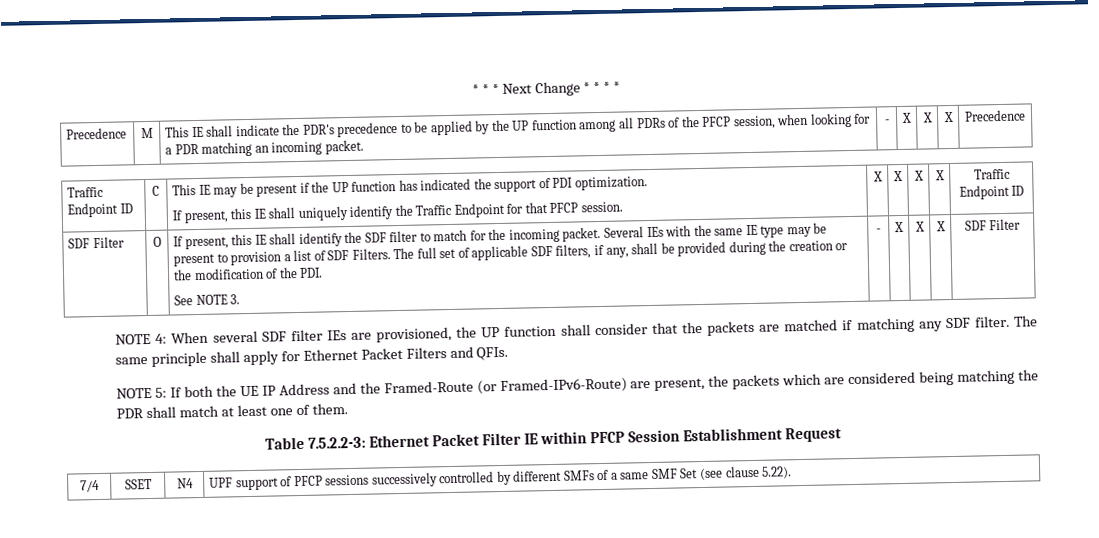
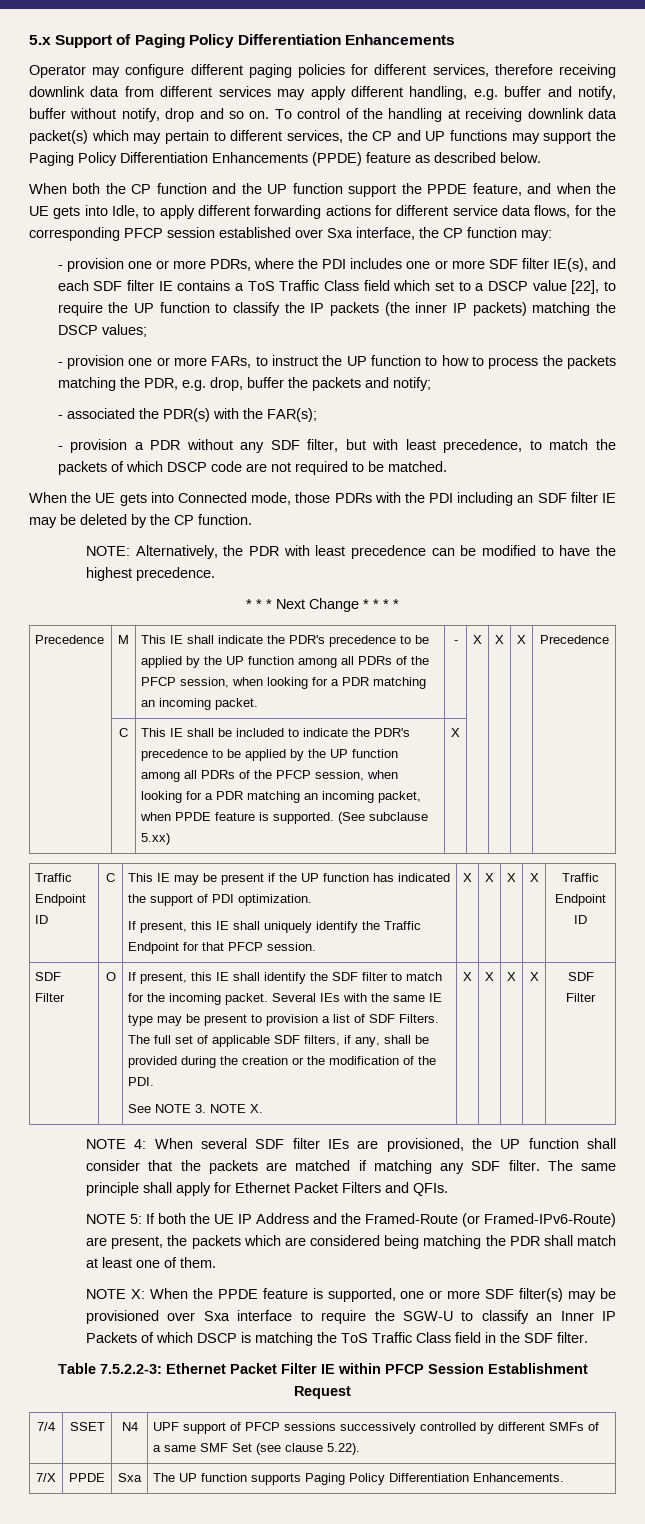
+ 5.x Support of Paging Policy Differentiation Enhancements
+ Operator may configure different paging policies for different services, therefore receiving downlink data from different services may apply different handling, e.g. buffer and notify, buffer without notify, drop and so on. To control of the handling at receiving downlink data packet(s) which may pertain to different services, the CP and UP functions may support the Paging Policy Differentiation Enhancements (PPDE) feature as described below.
+ When both the CP function and the UP function support the PPDE feature, and when the UE gets into Idle, to apply different forwarding actions for different service data flows, for the corresponding PFCP session established over Sxa interface, the CP function may:
+ - provision one or more PDRs, where the PDI includes one or more SDF filter IE(s), and each SDF filter IE contains a ToS Traffic Class field which set to a DSCP value [22], to require the UP function to classify the IP packets (the inner IP packets) matching the DSCP values;
+ - provision one or more FARs, to instruct the UP function to how to process the packets matching the PDR, e.g. drop, buffer the packets and notify;
+ - associated the PDR(s) with the FAR(s);
+ - provision a PDR without any SDF filter, but with least precedence, to match the packets of which DSCP code are not required to be matched.
+ When the UE gets into Connected mode, those PDRs with the PDI including an SDF filter IE may be deleted by the CP function.
+ NOTE: Alternatively, the PDR with least precedence can be modified to have the highest precedence.
+ C | This IE shall be included to indicate the PDR's precedence to be applied by the UP function among all PDRs of the PFCP session, when looking for a PDR matching an incoming packet, when PPDE feature is supported. (See subclause 5.xx) | X
- See NOTE 3. | -
+ See NOTE 3. NOTE X. | X
+ NOTE X: When the PPDE feature is supported, one or more SDF filter(s) may be provisioned over Sxa interface to require the SGW-U to classify an Inner IP Packets of which DSCP is matching the ToS Traffic Class field in the SDF filter.
+ 7/X | PPDE | Sxa | The UP function supports Paging Policy Differentiation Enhancements.

